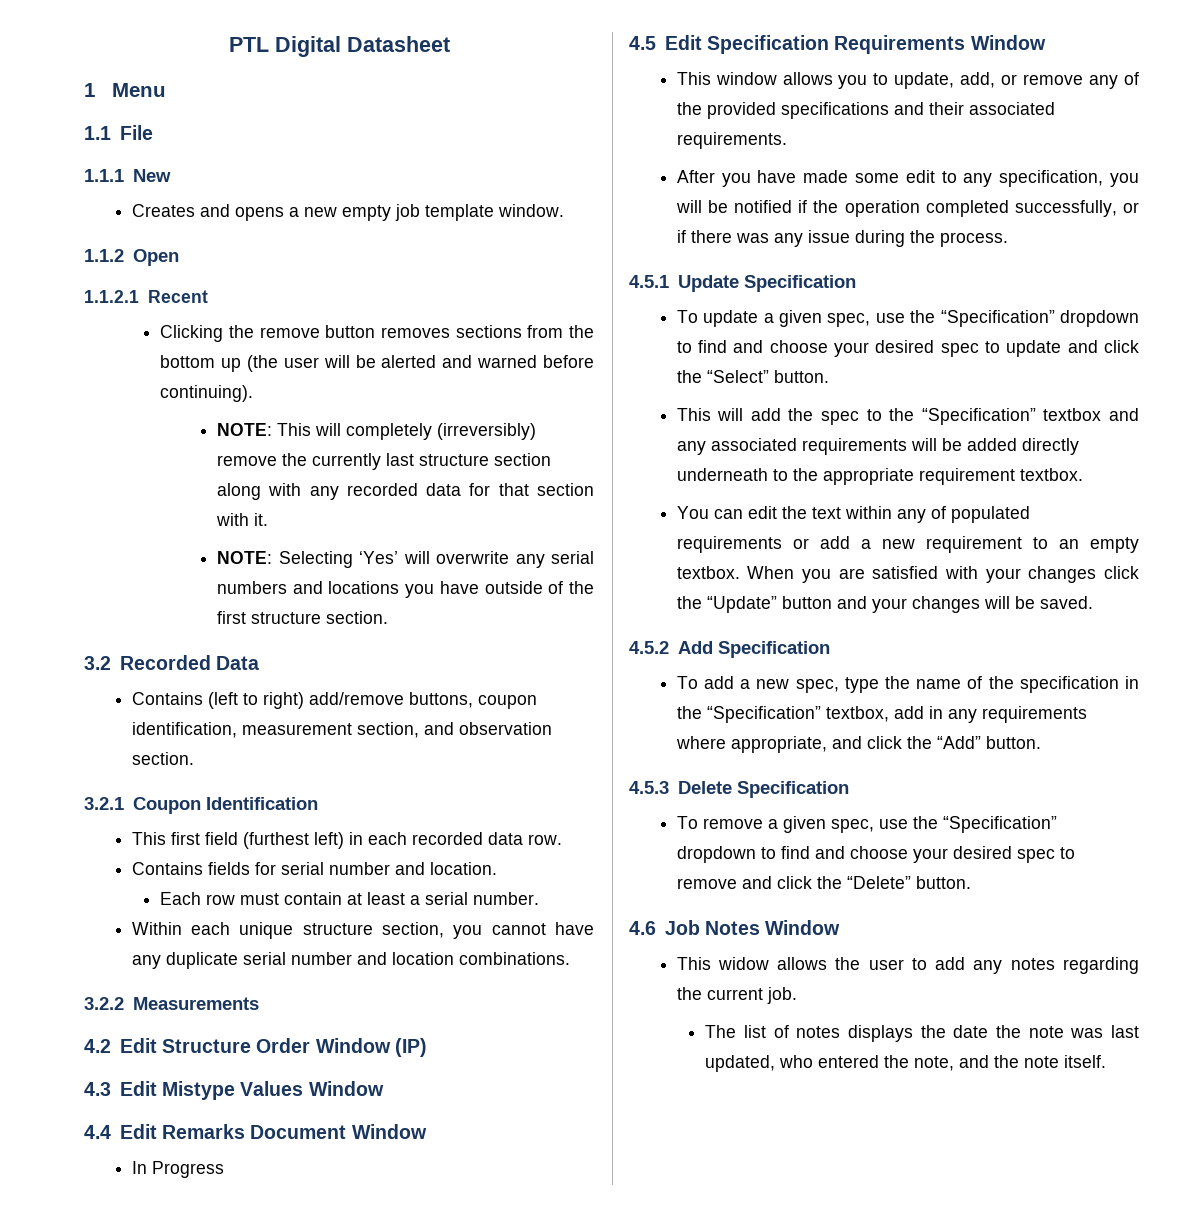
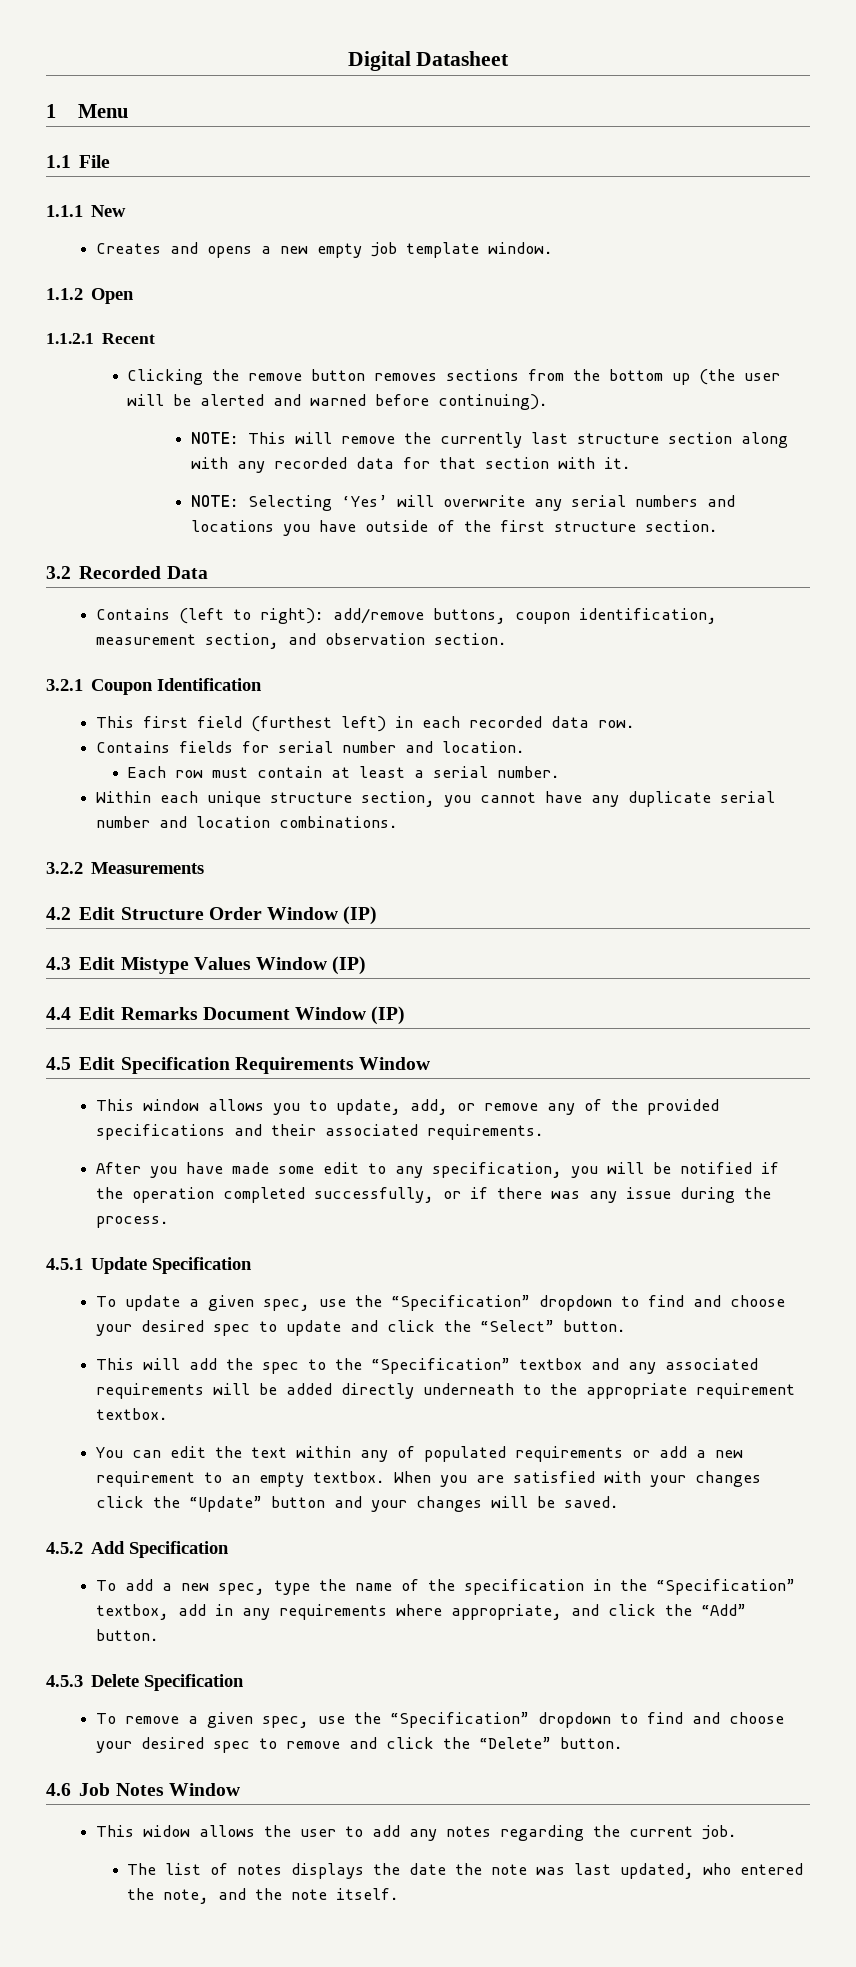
- PTL Digital Datasheet
+ Digital Datasheet
- NOTE: This will completely (irreversibly) remove the currently last structure section along with any recorded data for that section with it.
+ NOTE: This will remove the currently last structure section along with any recorded data for that section with it.
- Contains (left to right) add/remove buttons, coupon identification, measurement section, and observation section.
+ Contains (left to right): add/remove buttons, coupon identification, measurement section, and observation section.
- 4.3 Edit Mistype Values Window
+ 4.3 Edit Mistype Values Window (IP)
- 4.4 Edit Remarks Document Window
- In Progress
+ 4.4 Edit Remarks Document Window (IP)

